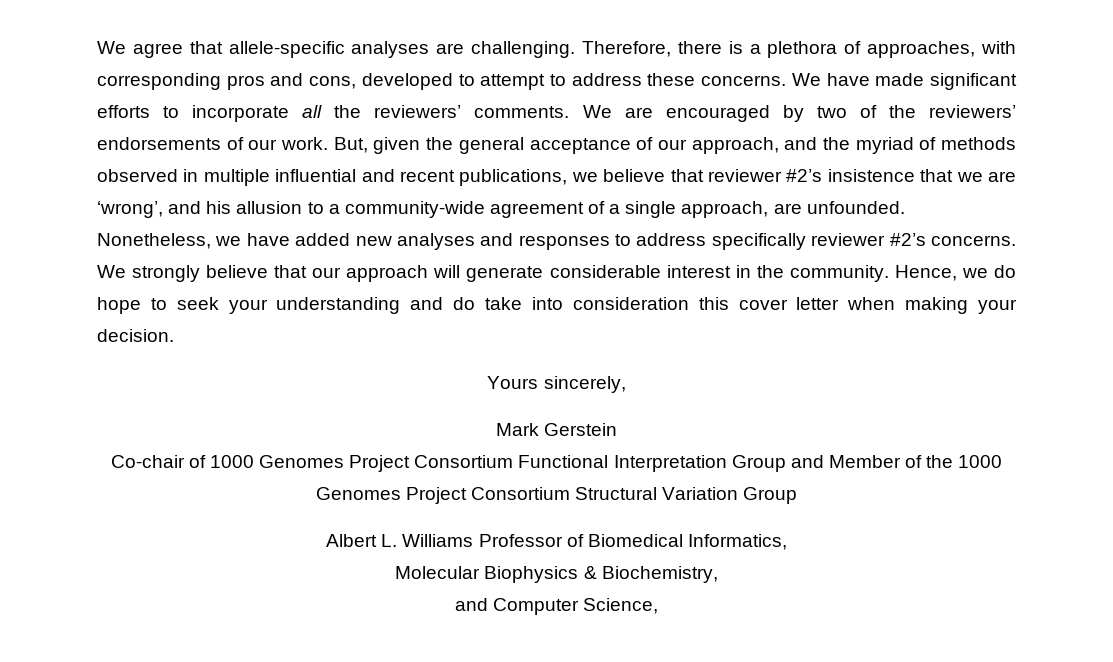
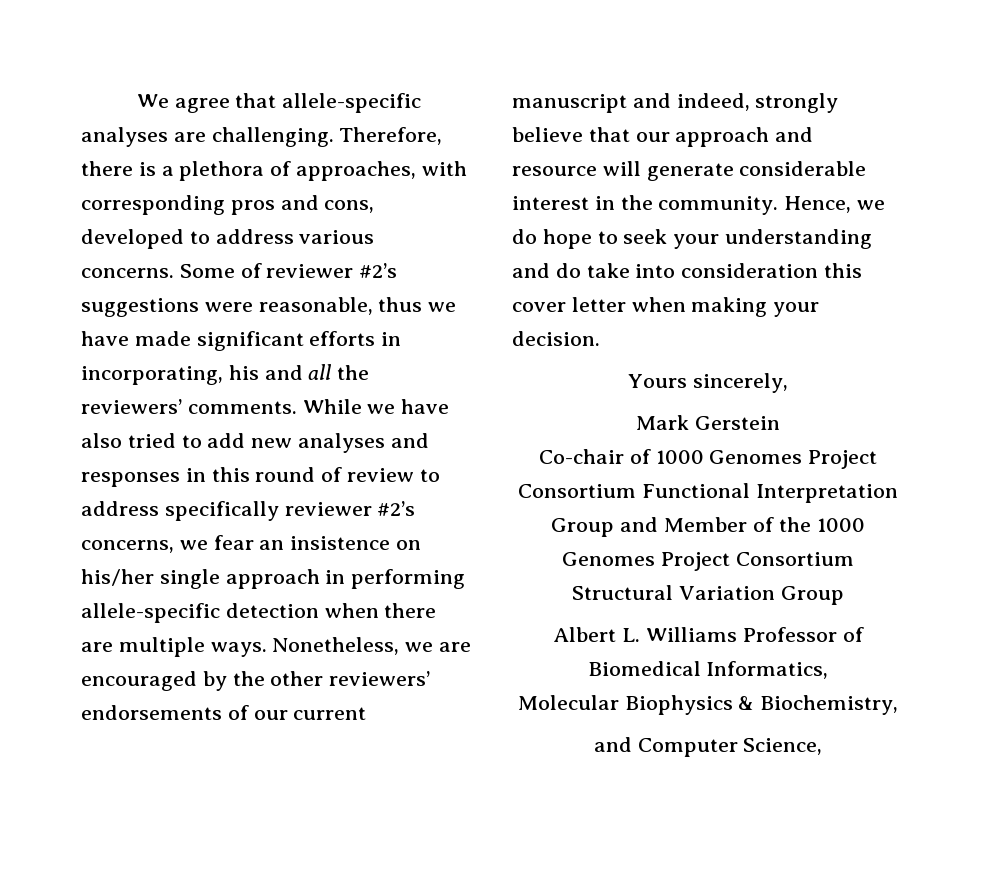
- Therefore, there is a plethora of approaches, with corresponding pros and cons, developed to attempt to address these concerns. We have made significant efforts to incorporate all the reviewers’ comments. We are encouraged by two of the reviewers’ endorsements of our work. But, given the general acceptance of our approach, and the myriad of methods observed in multiple influential and recent publications, we believe that reviewer #2’s insistence that we are ‘wrong’, and his allusion to a community-wide agreement of a single approach, are unfounded. Nonetheless, we have added new analyses and responses to address specifically reviewer #2’s concerns. We strongly believe that our approach will generate considerable interest in the community.
+ Therefore, there is a plethora of approaches, with corresponding pros and cons, developed to address various concerns. Some of reviewer #2’s suggestions were reasonable, thus we have made significant efforts in incorporating, his and all the reviewers’ comments. While we have also tried to add new analyses and responses in this round of review to address specifically reviewer #2’s concerns, we fear an insistence on his/her single approach in performing allele-specific detection when there are multiple ways. Nonetheless, we are encouraged by the other reviewers’ endorsements of our current manuscript and indeed, strongly believe that our approach and resource will generate considerable interest in the community.

